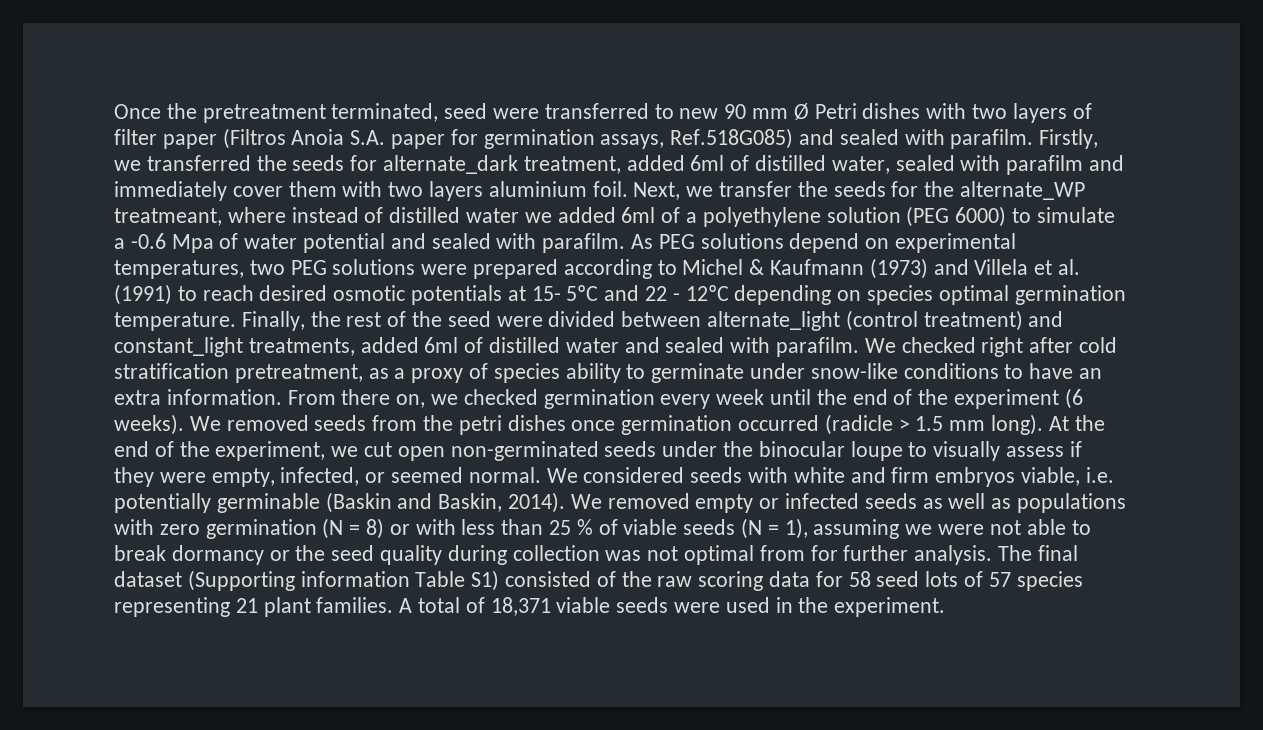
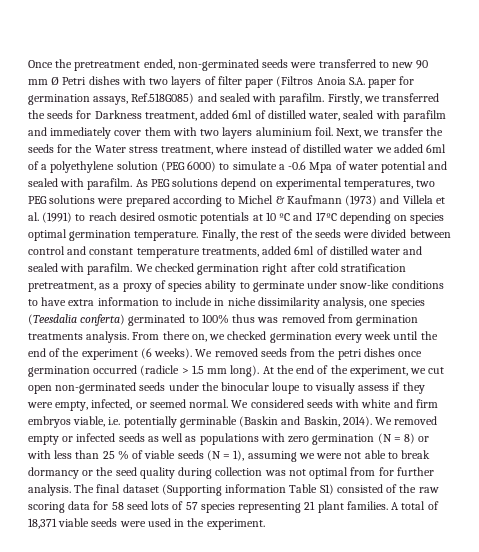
- Once the pretreatment terminated, seed were transferred to new 90 mm Ø Petri dishes with two layers of filter paper (Filtros Anoia S.A. paper for germination assays, Ref.518G085) and sealed with parafilm.
+ Once the pretreatment ended, non-germinated seeds were transferred to new 90 mm Ø Petri dishes with two layers of filter paper (Filtros Anoia S.A. paper for germination assays, Ref.518G085) and sealed with parafilm.
- Firstly, we transferred the seeds for alternate_dark treatment, added 6ml of distilled water, sealed with parafilm and immediately cover them with two layers aluminium foil.
+ Firstly, we transferred the seeds for Darkness treatment, added 6ml of distilled water, sealed with parafilm and immediately cover them with two layers aluminium foil.
- Next, we transfer the seeds for the alternate_WP treatmeant, where instead of distilled water we added 6ml of a polyethylene solution (PEG 6000) to simulate a -0.6 Mpa of water potential and sealed with parafilm.
+ Next, we transfer the seeds for the Water stress treatment, where instead of distilled water we added 6ml of a polyethylene solution (PEG 6000) to simulate a -0.6 Mpa of water potential and sealed with parafilm.
- As PEG solutions depend on experimental temperatures, two PEG solutions were prepared according to Michel & Kaufmann (1973) and Villela et al. (1991) to reach desired osmotic potentials at 15- 5ºC and 22 - 12ºC depending on species optimal germination temperature.
+ As PEG solutions depend on experimental temperatures, two PEG solutions were prepared according to Michel & Kaufmann (1973) and Villela et al. (1991) to reach desired osmotic potentials at 10 ºC and 17ºC depending on species optimal germination temperature.
- Finally, the rest of the seed were divided between alternate_light (control treatment) and constant_light treatments, added 6ml of distilled water and sealed with parafilm.
+ Finally, the rest of the seeds were divided between control and constant temperature treatments, added 6ml of distilled water and sealed with parafilm.
- We checked right after cold stratification pretreatment, as a proxy of species ability to germinate under snow-like conditions to have an extra information.
+ We checked germination right after cold stratification pretreatment, as a proxy of species ability to germinate under snow-like conditions to have extra information to include in niche dissimilarity analysis, one species (Teesdalia conferta) germinated to 100% thus was removed from germination treatments analysis.

